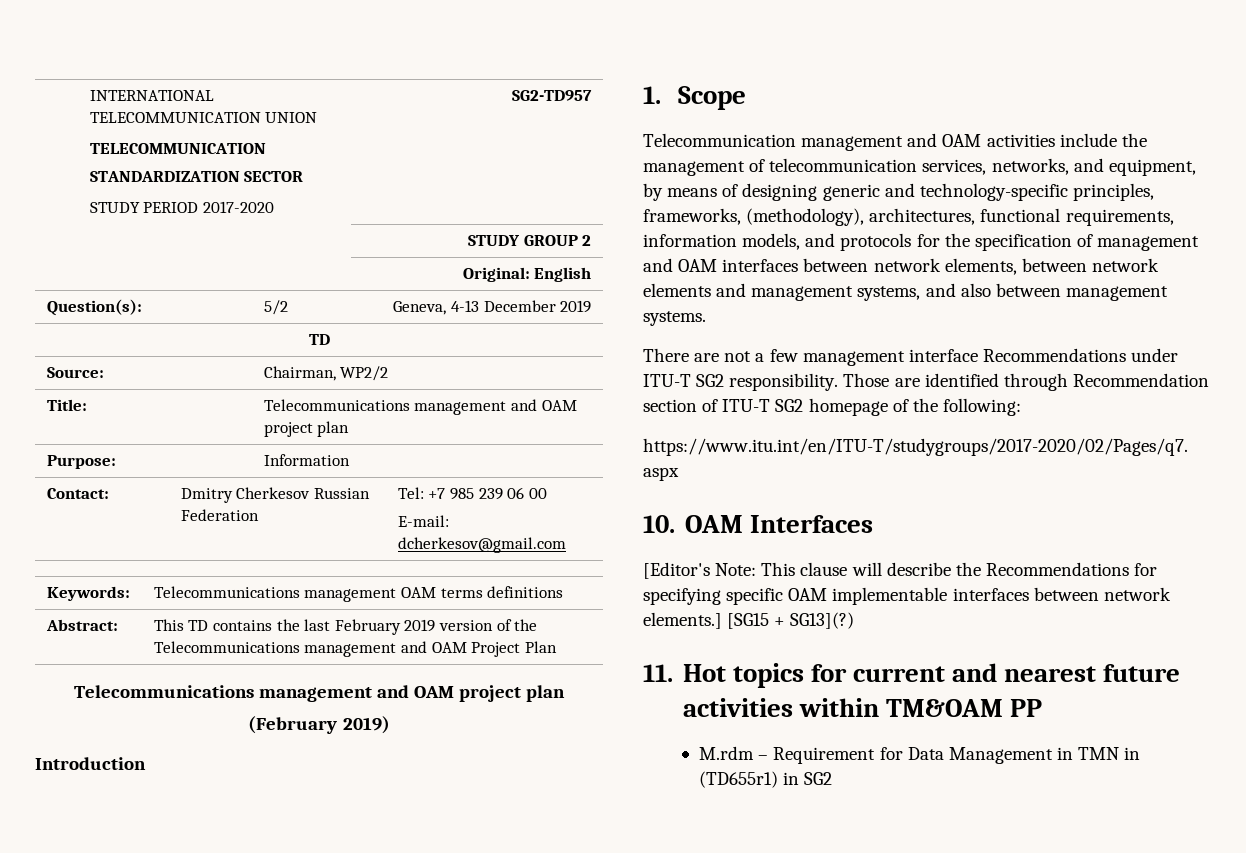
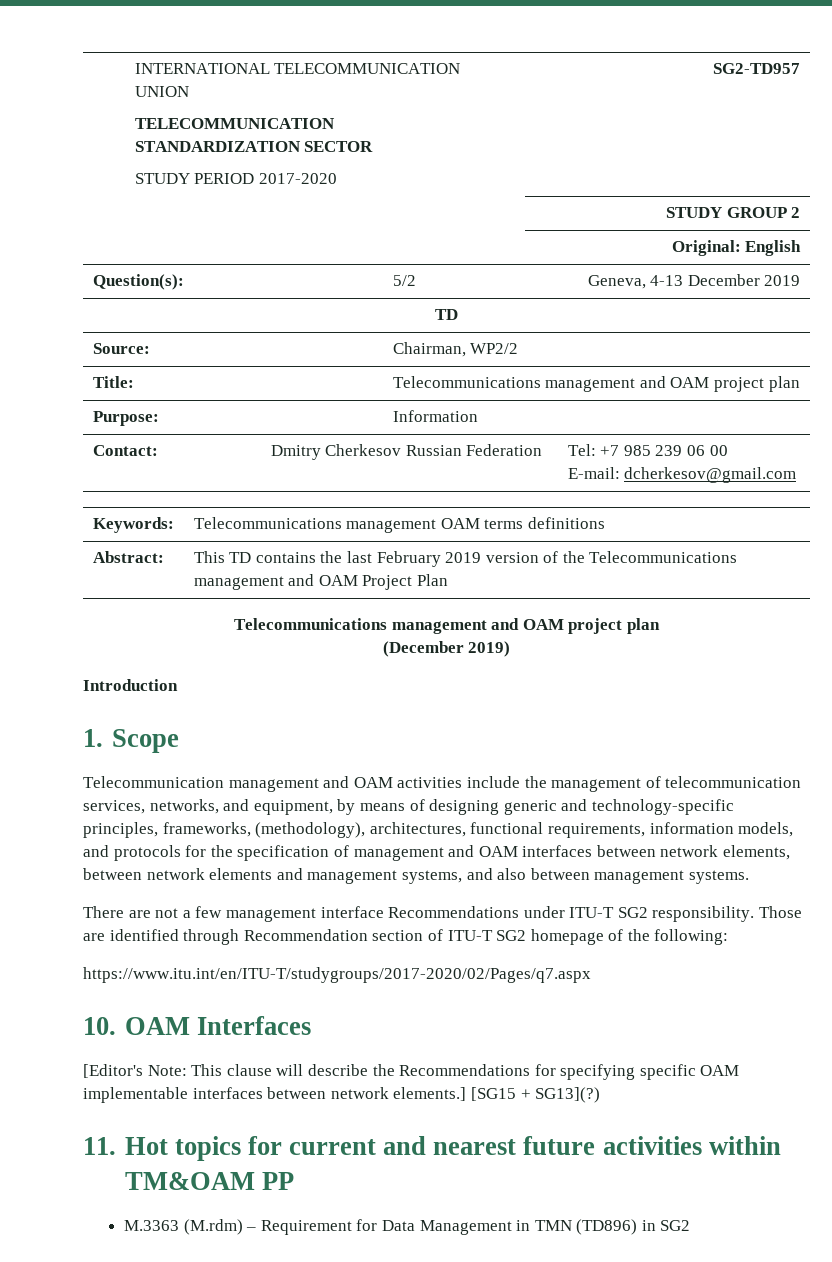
- (February 2019)
+ (December 2019)
- M.rdm – Requirement for Data Management in TMN in (TD655r1) in SG2
+ M.3363 (M.rdm) – Requirement for Data Management in TMN (TD896) in SG2

